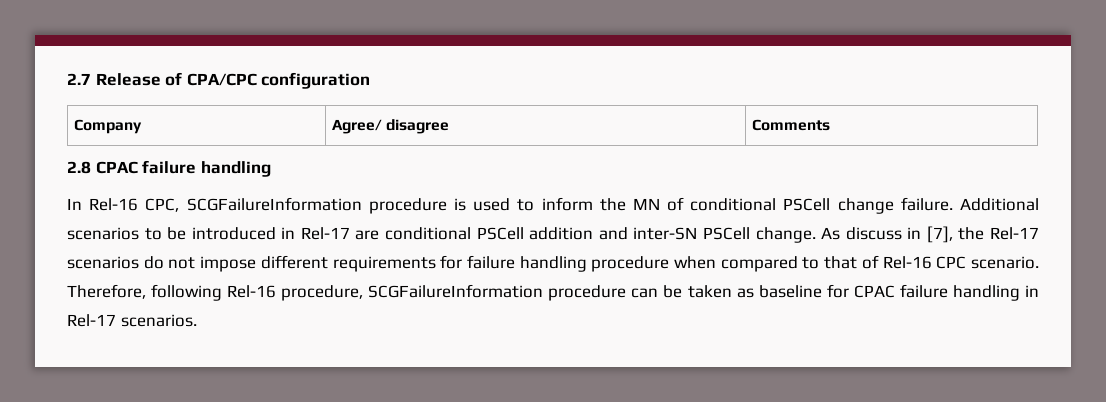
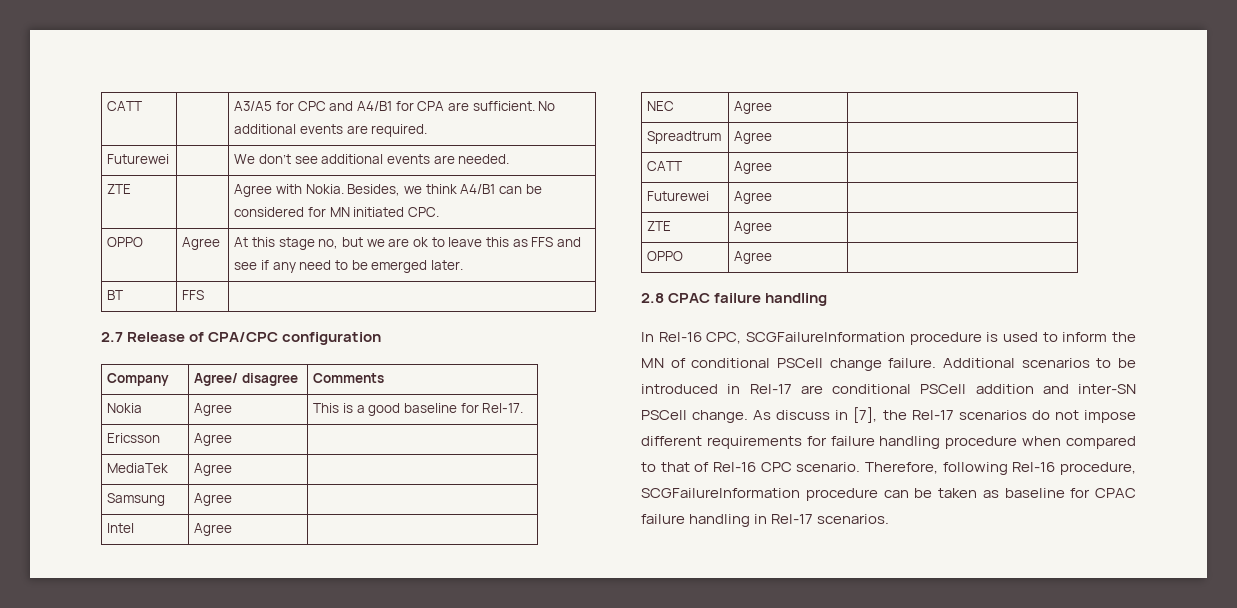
+ CATT | | A3/A5 for CPC and A4/B1 for CPA are sufficient. No additional events are required.
+ Futurewei | | We don’t see additional events are needed.
+ ZTE | | Agree with Nokia. Besides, we think A4/B1 can be considered for MN initiated CPC.
+ OPPO | Agree | At this stage no, but we are ok to leave this as FFS and see if any need to be emerged later.
+ BT | FFS |
+ Nokia | Agree | This is a good baseline for Rel-17.
+ Ericsson | Agree |
+ MediaTek | Agree |
+ Samsung | Agree |
+ Intel | Agree |
+ NEC | Agree |
+ Spreadtrum | Agree |
+ CATT | Agree |
+ Futurewei | Agree |
+ ZTE | Agree |
+ OPPO | Agree |

